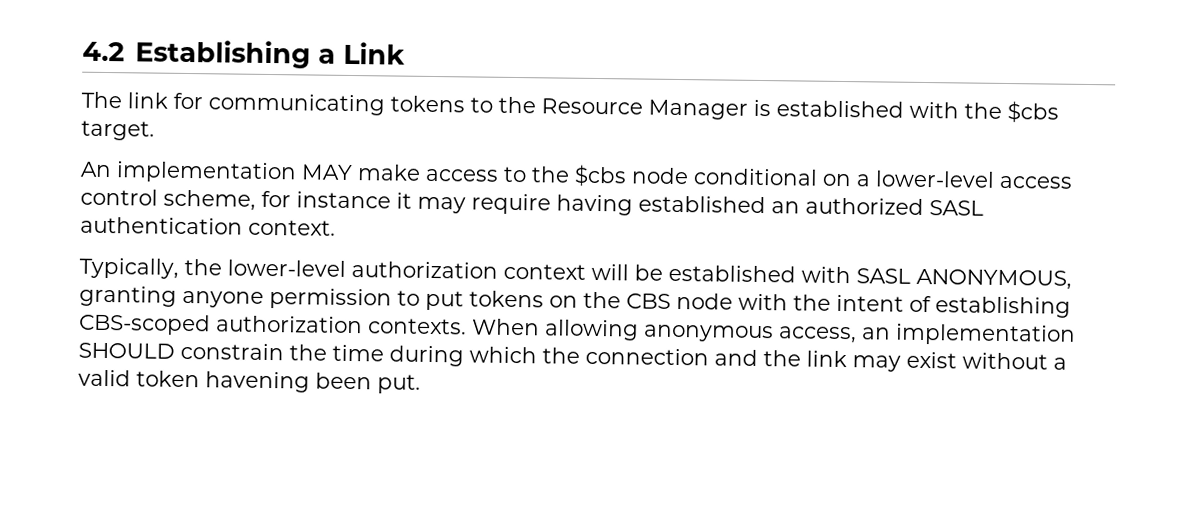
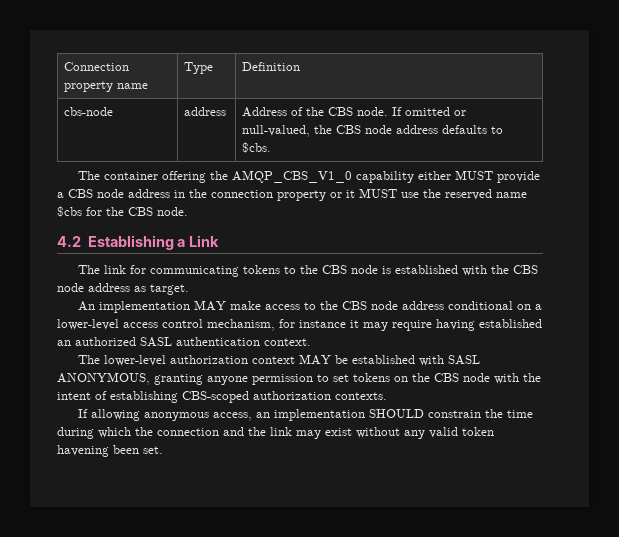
+ Connection property name | Type | Definition
+ cbs-node | address | Address of the CBS node. If omitted or null-valued, the CBS node address defaults to $cbs.
+ The container offering the AMQP_CBS_V1_0 capability either MUST provide a CBS node address in the connection property or it MUST use the reserved name $cbs for the CBS node.
- The link for communicating tokens to the Resource Manager is established with the $cbs target.
+ The link for communicating tokens to the CBS node is established with the CBS node address as target.
- An implementation MAY make access to the $cbs node conditional on a lower-level access control scheme, for instance it may require having established an authorized SASL authentication context.
+ An implementation MAY make access to the CBS node address conditional on a lower-level access control mechanism, for instance it may require having established an authorized SASL authentication context.
- Typically, the lower-level authorization context will be established with SASL ANONYMOUS, granting anyone permission to put tokens on the CBS node with the intent of establishing CBS-scoped authorization contexts. When allowing anonymous access, an implementation SHOULD constrain the time during which the connection and the link may exist without a valid token havening been put.
+ The lower-level authorization context MAY be established with SASL ANONYMOUS, granting anyone permission to set tokens on the CBS node with the intent of establishing CBS-scoped authorization contexts.
+ If allowing anonymous access, an implementation SHOULD constrain the time during which the connection and the link may exist without any valid token havening been set.

